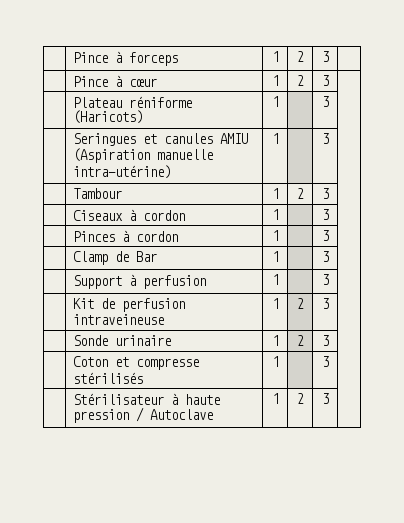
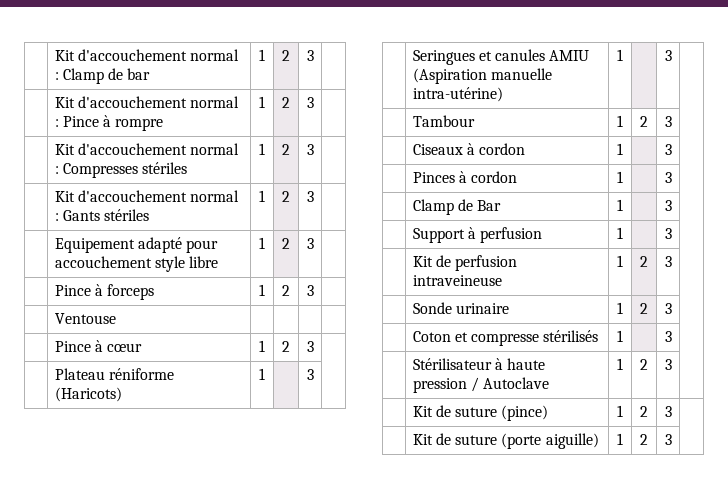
+ | Kit d'accouchement normal : Clamp de bar | 1 | 2 | 3 |
+ | Kit d'accouchement normal : Pince à rompre | 1 | 2 | 3 |
+ | Kit d'accouchement normal : Compresses stériles | 1 | 2 | 3 |
+ | Kit d'accouchement normal : Gants stériles | 1 | 2 | 3 |
+ | Equipement adapté pour accouchement style libre | 1 | 2 | 3 |
+ | Ventouse | | | |
+ | Kit de suture (pince) | 1 | 2 | 3 |
+ | Kit de suture (porte aiguille) | 1 | 2 | 3 |

